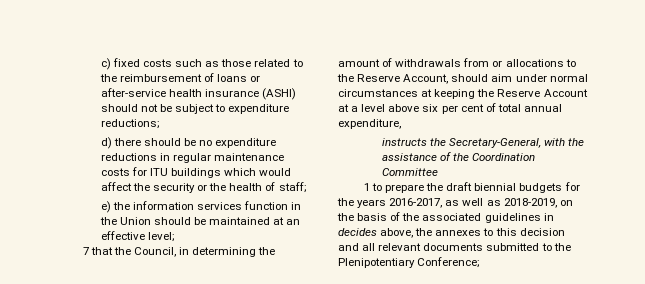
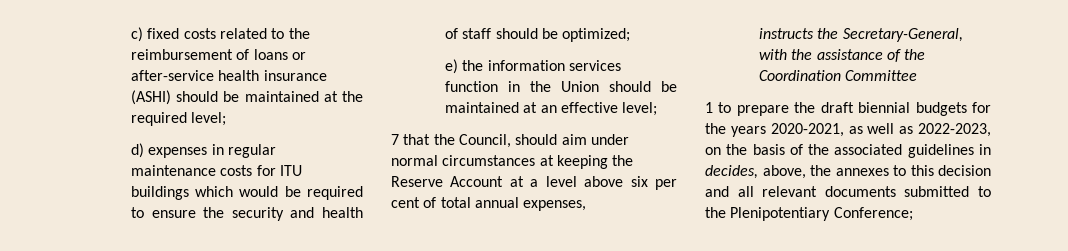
- c) fixed costs such as those related to the reimbursement of loans or after-service health insurance (ASHI) should not be subject to expenditure reductions;
- d) there should be no expenditure reductions in regular maintenance costs for ITU buildings which would affect the security or the health of staff;
+ c) fixed costs related to the reimbursement of loans or after-service health insurance (ASHI) should be maintained at the required level;
+ d) expenses in regular maintenance costs for ITU buildings which would be required to ensure the security and health of staff should be optimized;
- 7 that the Council, in determining the amount of withdrawals from or allocations to the Reserve Account, should aim under normal circumstances at keeping the Reserve Account at a level above six per cent of total annual expenditure,
+ 7 that the Council, should aim under normal circumstances at keeping the Reserve Account at a level above six per cent of total annual expenses,
- 1 to prepare the draft biennial budgets for the years 2016-2017, as well as 2018-2019, on the basis of the associated guidelines in decides above, the annexes to this decision and all relevant documents submitted to the Plenipotentiary Conference;
+ 1 to prepare the draft biennial budgets for the years 2020-2021, as well as 2022-2023, on the basis of the associated guidelines in decides, above, the annexes to this decision and all relevant documents submitted to the Plenipotentiary Conference;

